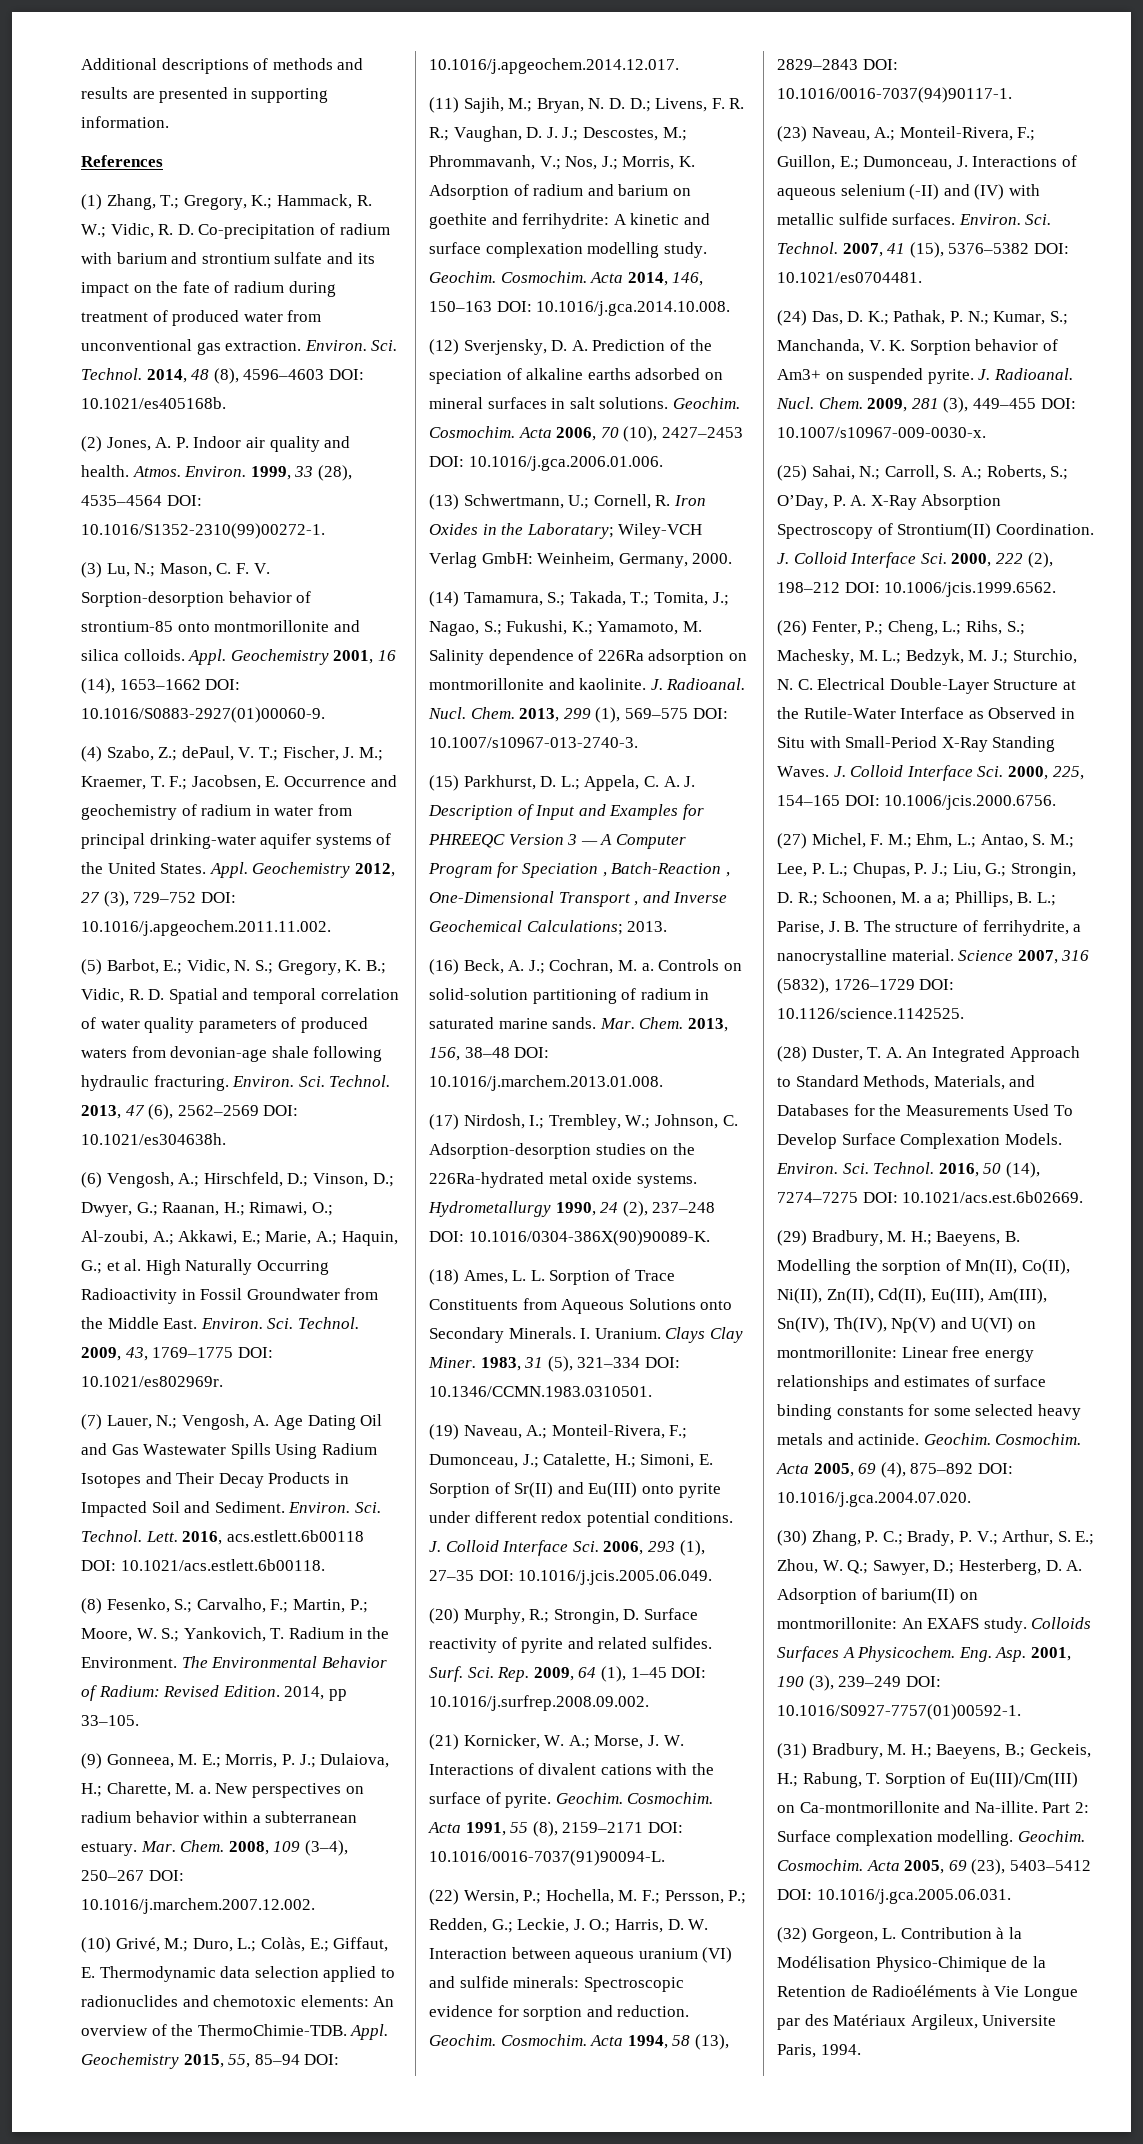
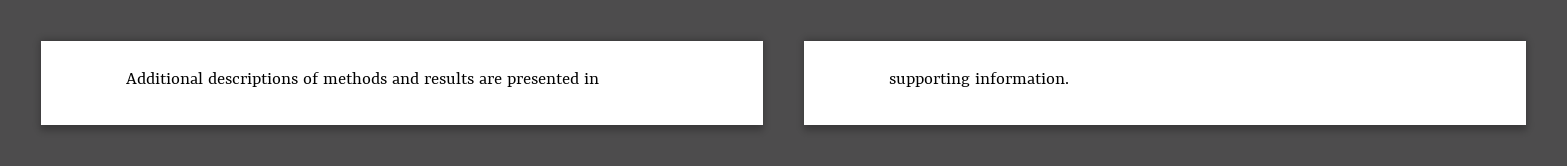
- References
- (1) Zhang, T.; Gregory, K.; Hammack, R. W.; Vidic, R. D. Co-precipitation of radium with barium and strontium sulfate and its impact on the fate of radium during treatment of produced water from unconventional gas extraction. Environ. Sci. Technol. 2014, 48 (8), 4596–4603 DOI: 10.1021/es405168b.
- (2) Jones, A. P. Indoor air quality and health. Atmos. Environ. 1999, 33 (28), 4535–4564 DOI: 10.1016/S1352-2310(99)00272-1.
- (3) Lu, N.; Mason, C. F. V. Sorption-desorption behavior of strontium-85 onto montmorillonite and silica colloids. Appl. Geochemistry 2001, 16 (14), 1653–1662 DOI: 10.1016/S0883-2927(01)00060-9.
- (4) Szabo, Z.; dePaul, V. T.; Fischer, J. M.; Kraemer, T. F.; Jacobsen, E. Occurrence and geochemistry of radium in water from principal drinking-water aquifer systems of the United States. Appl. Geochemistry 2012, 27 (3), 729–752 DOI: 10.1016/j.apgeochem.2011.11.002.
- (5) Barbot, E.; Vidic, N. S.; Gregory, K. B.; Vidic, R. D. Spatial and temporal correlation of water quality parameters of produced waters from devonian-age shale following hydraulic fracturing. Environ. Sci. Technol. 2013, 47 (6), 2562–2569 DOI: 10.1021/es304638h.
- (6) Vengosh, A.; Hirschfeld, D.; Vinson, D.; Dwyer, G.; Raanan, H.; Rimawi, O.; Al-zoubi, A.; Akkawi, E.; Marie, A.; Haquin, G.; et al. High Naturally Occurring Radioactivity in Fossil Groundwater from the Middle East. Environ. Sci. Technol. 2009, 43, 1769–1775 DOI: 10.1021/es802969r.
- (7) Lauer, N.; Vengosh, A. Age Dating Oil and Gas Wastewater Spills Using Radium Isotopes and Their Decay Products in Impacted Soil and Sediment. Environ. Sci. Technol. Lett. 2016, acs.estlett.6b00118 DOI: 10.1021/acs.estlett.6b00118.
- (8) Fesenko, S.; Carvalho, F.; Martin, P.; Moore, W. S.; Yankovich, T. Radium in the Environment. The Environmental Behavior of Radium: Revised Edition. 2014, pp 33–105.
- (9) Gonneea, M. E.; Morris, P. J.; Dulaiova, H.; Charette, M. a. New perspectives on radium behavior within a subterranean estuary. Mar. Chem. 2008, 109 (3–4), 250–267 DOI: 10.1016/j.marchem.2007.12.002.
- (10) Grivé, M.; Duro, L.; Colàs, E.; Giffaut, E. Thermodynamic data selection applied to radionuclides and chemotoxic elements: An overview of the ThermoChimie-TDB. Appl. Geochemistry 2015, 55, 85–94 DOI: 10.1016/j.apgeochem.2014.12.017.
- (11) Sajih, M.; Bryan, N. D. D.; Livens, F. R. R.; Vaughan, D. J. J.; Descostes, M.; Phrommavanh, V.; Nos, J.; Morris, K. Adsorption of radium and barium on goethite and ferrihydrite: A kinetic and surface complexation modelling study. Geochim. Cosmochim. Acta 2014, 146, 150–163 DOI: 10.1016/j.gca.2014.10.008.
- (12) Sverjensky, D. A. Prediction of the speciation of alkaline earths adsorbed on mineral surfaces in salt solutions. Geochim. Cosmochim. Acta 2006, 70 (10), 2427–2453 DOI: 10.1016/j.gca.2006.01.006.
- (13) Schwertmann, U.; Cornell, R. Iron Oxides in the Laboratary; Wiley-VCH Verlag GmbH: Weinheim, Germany, 2000.
- (14) Tamamura, S.; Takada, T.; Tomita, J.; Nagao, S.; Fukushi, K.; Yamamoto, M. Salinity dependence of 226Ra adsorption on montmorillonite and kaolinite. J. Radioanal. Nucl. Chem. 2013, 299 (1), 569–575 DOI: 10.1007/s10967-013-2740-3.
- (15) Parkhurst, D. L.; Appela, C. A. J. Description of Input and Examples for PHREEQC Version 3 — A Computer Program for Speciation , Batch-Reaction , One-Dimensional Transport , and Inverse Geochemical Calculations; 2013.
- (16) Beck, A. J.; Cochran, M. a. Controls on solid-solution partitioning of radium in saturated marine sands. Mar. Chem. 2013, 156, 38–48 DOI: 10.1016/j.marchem.2013.01.008.
- (17) Nirdosh, I.; Trembley, W.; Johnson, C. Adsorption-desorption studies on the 226Ra-hydrated metal oxide systems. Hydrometallurgy 1990, 24 (2), 237–248 DOI: 10.1016/0304-386X(90)90089-K.
- (18) Ames, L. L. Sorption of Trace Constituents from Aqueous Solutions onto Secondary Minerals. I. Uranium. Clays Clay Miner. 1983, 31 (5), 321–334 DOI: 10.1346/CCMN.1983.0310501.
- (19) Naveau, A.; Monteil-Rivera, F.; Dumonceau, J.; Catalette, H.; Simoni, E. Sorption of Sr(II) and Eu(III) onto pyrite under different redox potential conditions. J. Colloid Interface Sci. 2006, 293 (1), 27–35 DOI: 10.1016/j.jcis.2005.06.049.
- (20) Murphy, R.; Strongin, D. Surface reactivity of pyrite and related sulfides. Surf. Sci. Rep. 2009, 64 (1), 1–45 DOI: 10.1016/j.surfrep.2008.09.002.
- (21) Kornicker, W. A.; Morse, J. W. Interactions of divalent cations with the surface of pyrite. Geochim. Cosmochim. Acta 1991, 55 (8), 2159–2171 DOI: 10.1016/0016-7037(91)90094-L.
- (22) Wersin, P.; Hochella, M. F.; Persson, P.; Redden, G.; Leckie, J. O.; Harris, D. W. Interaction between aqueous uranium (VI) and sulfide minerals: Spectroscopic evidence for sorption and reduction. Geochim. Cosmochim. Acta 1994, 58 (13), 2829–2843 DOI: 10.1016/0016-7037(94)90117-1.
- (23) Naveau, A.; Monteil-Rivera, F.; Guillon, E.; Dumonceau, J. Interactions of aqueous selenium (-II) and (IV) with metallic sulfide surfaces. Environ. Sci. Technol. 2007, 41 (15), 5376–5382 DOI: 10.1021/es0704481.
- (24) Das, D. K.; Pathak, P. N.; Kumar, S.; Manchanda, V. K. Sorption behavior of Am3+ on suspended pyrite. J. Radioanal. Nucl. Chem. 2009, 281 (3), 449–455 DOI: 10.1007/s10967-009-0030-x.
- (25) Sahai, N.; Carroll, S. A.; Roberts, S.; O’Day, P. A. X-Ray Absorption Spectroscopy of Strontium(II) Coordination. J. Colloid Interface Sci. 2000, 222 (2), 198–212 DOI: 10.1006/jcis.1999.6562.
- (26) Fenter, P.; Cheng, L.; Rihs, S.; Machesky, M. L.; Bedzyk, M. J.; Sturchio, N. C. Electrical Double-Layer Structure at the Rutile-Water Interface as Observed in Situ with Small-Period X-Ray Standing Waves. J. Colloid Interface Sci. 2000, 225, 154–165 DOI: 10.1006/jcis.2000.6756.
- (27) Michel, F. M.; Ehm, L.; Antao, S. M.; Lee, P. L.; Chupas, P. J.; Liu, G.; Strongin, D. R.; Schoonen, M. a a; Phillips, B. L.; Parise, J. B. The structure of ferrihydrite, a nanocrystalline material. Science 2007, 316 (5832), 1726–1729 DOI: 10.1126/science.1142525.
- (28) Duster, T. A. An Integrated Approach to Standard Methods, Materials, and Databases for the Measurements Used To Develop Surface Complexation Models. Environ. Sci. Technol. 2016, 50 (14), 7274–7275 DOI: 10.1021/acs.est.6b02669.
- (29) Bradbury, M. H.; Baeyens, B. Modelling the sorption of Mn(II), Co(II), Ni(II), Zn(II), Cd(II), Eu(III), Am(III), Sn(IV), Th(IV), Np(V) and U(VI) on montmorillonite: Linear free energy relationships and estimates of surface binding constants for some selected heavy metals and actinide. Geochim. Cosmochim. Acta 2005, 69 (4), 875–892 DOI: 10.1016/j.gca.2004.07.020.
- (30) Zhang, P. C.; Brady, P. V.; Arthur, S. E.; Zhou, W. Q.; Sawyer, D.; Hesterberg, D. A. Adsorption of barium(II) on montmorillonite: An EXAFS study. Colloids Surfaces A Physicochem. Eng. Asp. 2001, 190 (3), 239–249 DOI: 10.1016/S0927-7757(01)00592-1.
- (31) Bradbury, M. H.; Baeyens, B.; Geckeis, H.; Rabung, T. Sorption of Eu(III)/Cm(III) on Ca-montmorillonite and Na-illite. Part 2: Surface complexation modelling. Geochim. Cosmochim. Acta 2005, 69 (23), 5403–5412 DOI: 10.1016/j.gca.2005.06.031.
- (32) Gorgeon, L. Contribution à la Modélisation Physico-Chimique de la Retention de Radioéléments à Vie Longue par des Matériaux Argileux, Universite Paris, 1994.

